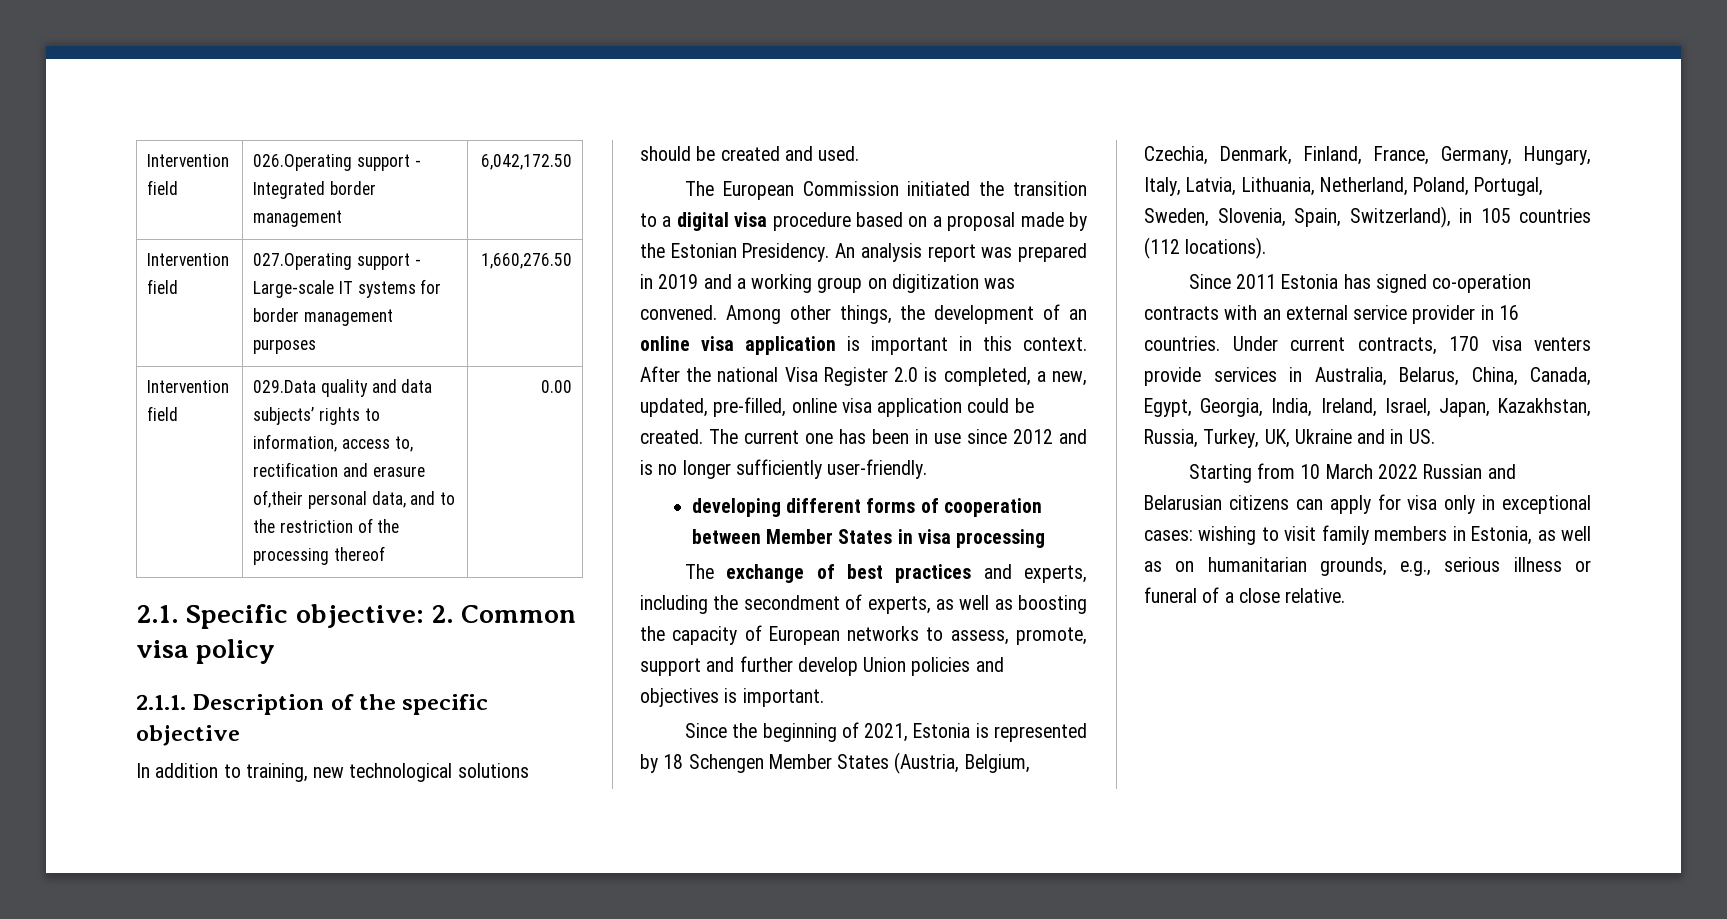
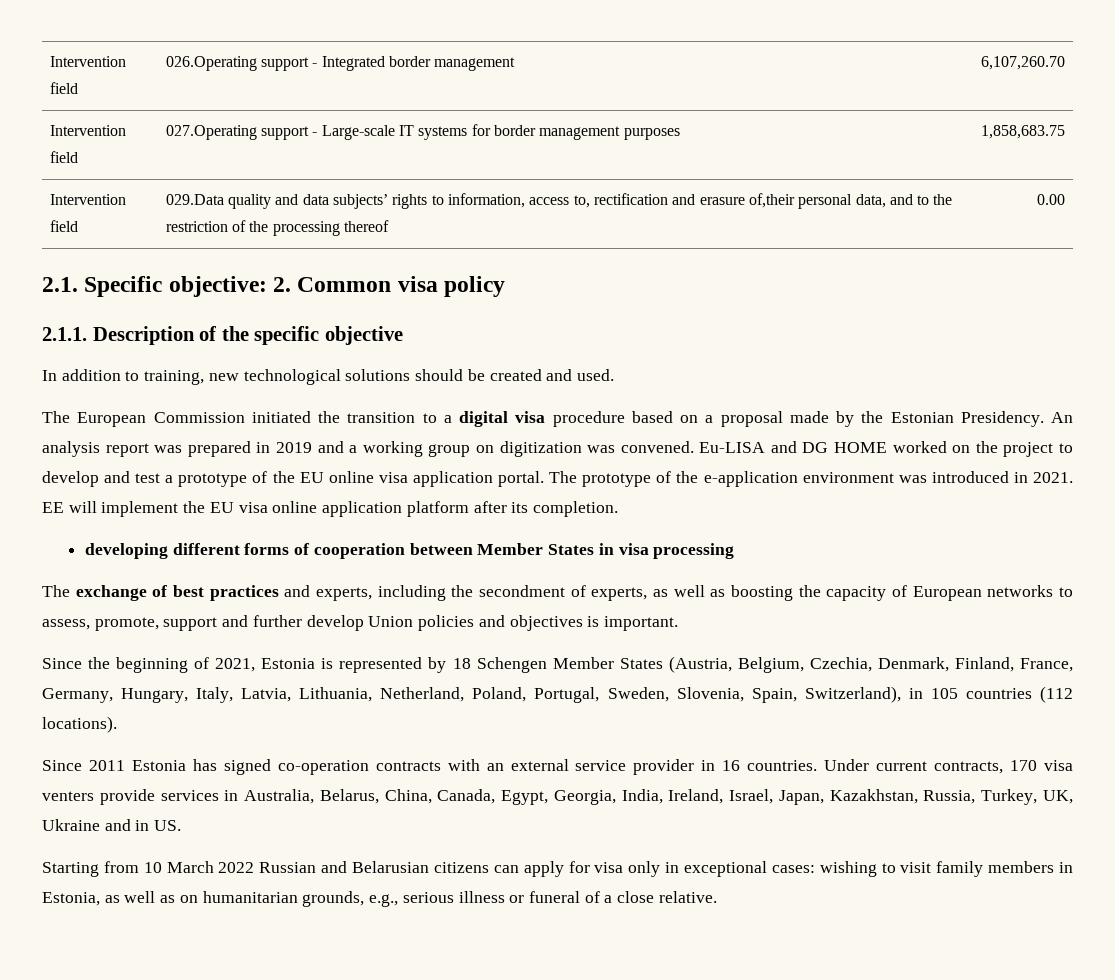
- Intervention field | 026.Operating support - Integrated border management | 6,042,172.50
+ Intervention field | 026.Operating support - Integrated border management | 6,107,260.70
- Intervention field | 027.Operating support - Large-scale IT systems for border management purposes | 1,660,276.50
+ Intervention field | 027.Operating support - Large-scale IT systems for border management purposes | 1,858,683.75
- Among other things, the development of an online visa application is important in this context. After the national Visa Register 2.0 is completed, a new, updated, pre-filled, online visa application could be created. The current one has been in use since 2012 and is no longer sufficiently user-friendly.
+ Eu-LISA and DG HOME worked on the project to develop and test a prototype of the EU online visa application portal. The prototype of the e-application environment was introduced in 2021. EE will implement the EU visa online application platform after its completion.

